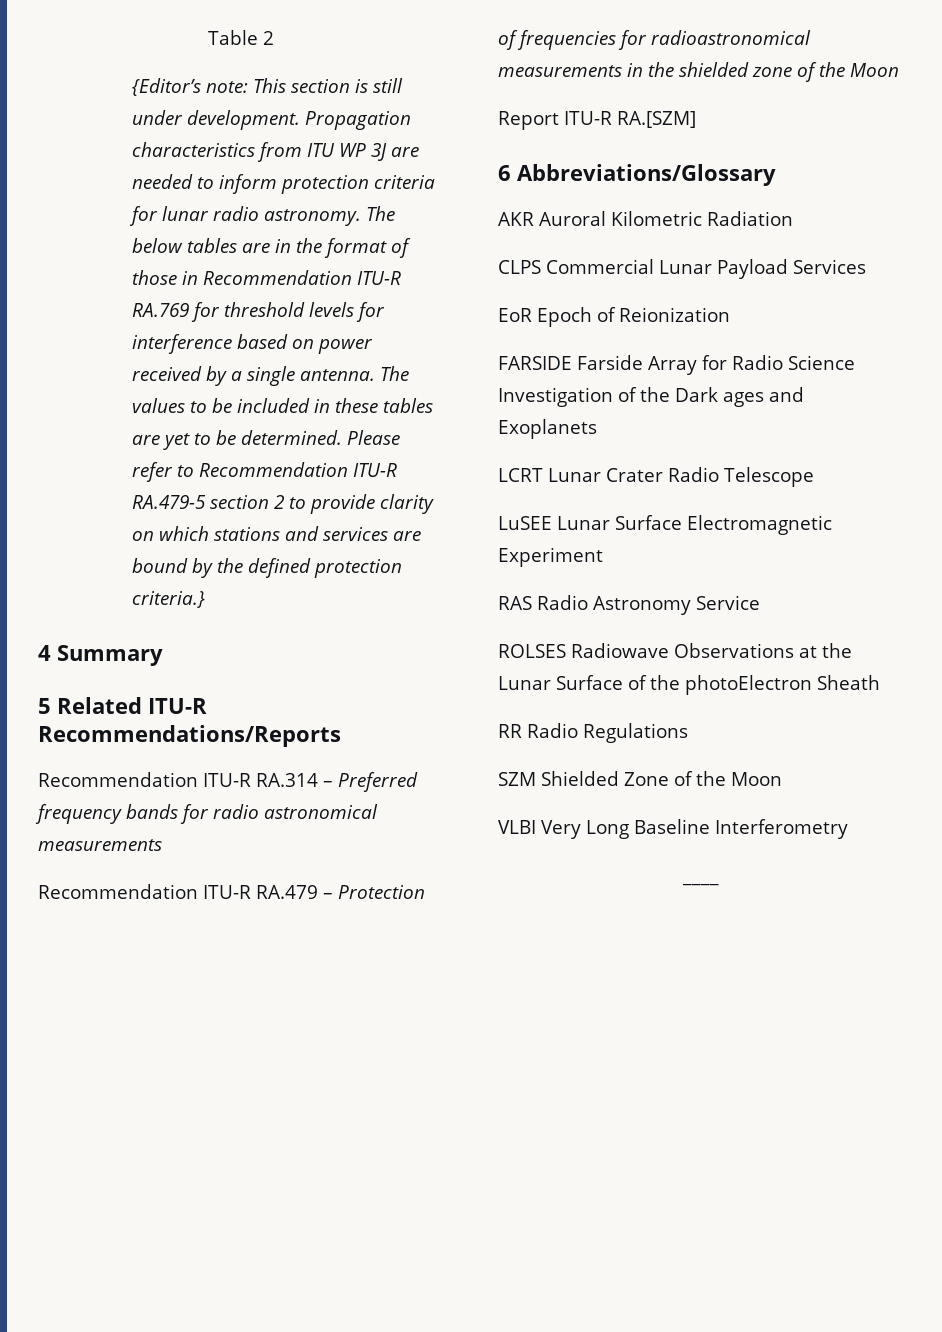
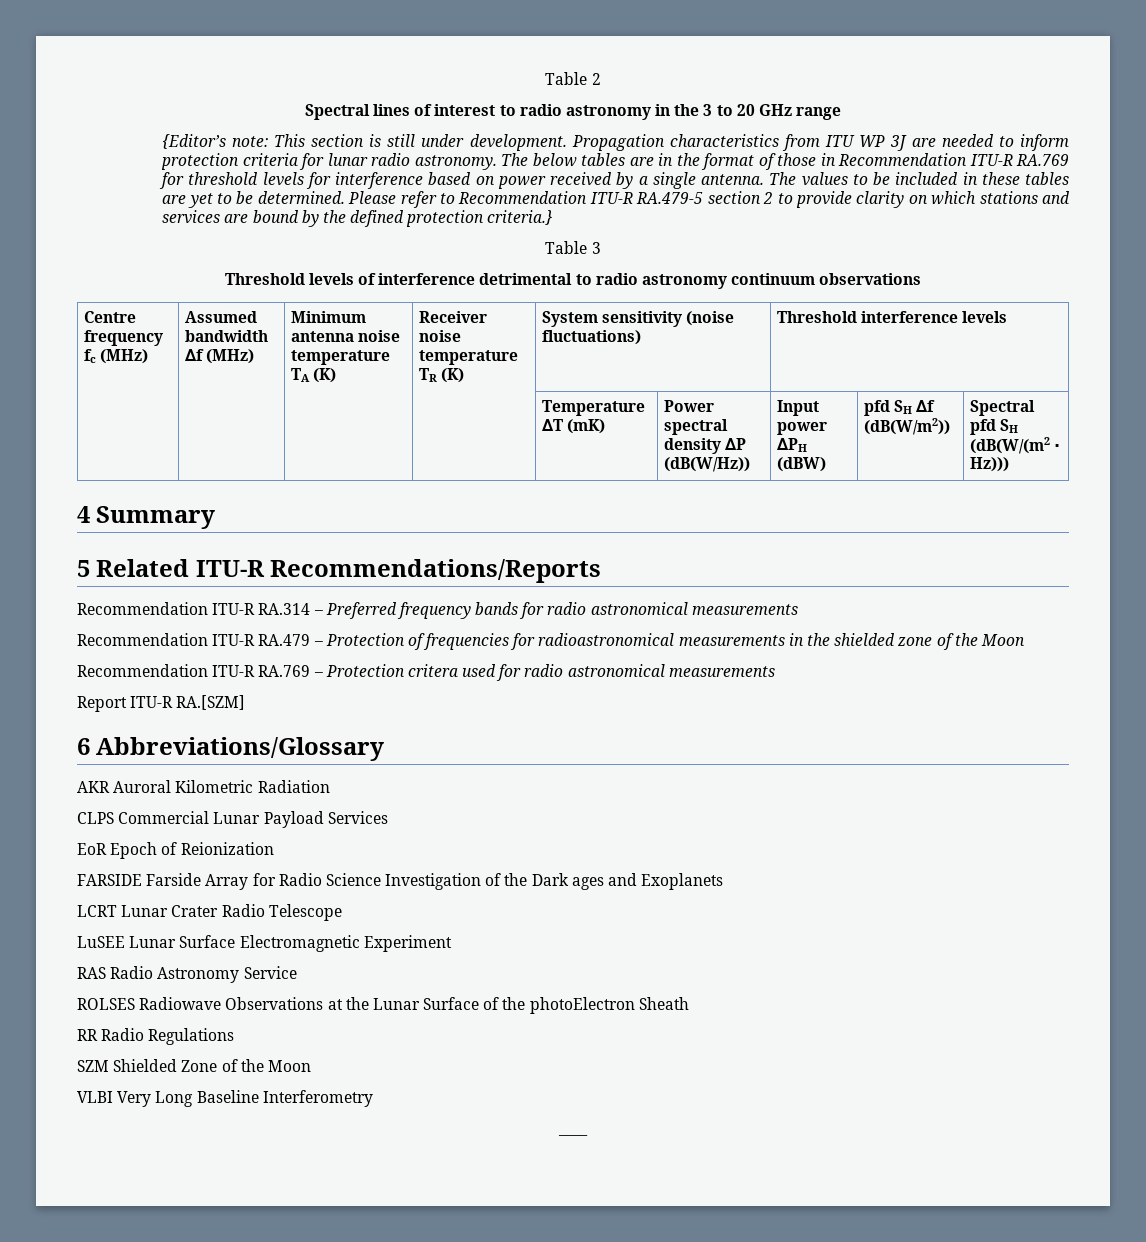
+ Spectral lines of interest to radio astronomy in the 3 to 20 GHz range
+ Table 3
+ Threshold levels of interference detrimental to radio astronomy continuum observations
+ Centre frequency fc (MHz) | Assumed bandwidth ∆f (MHz) | Minimum antenna noise temperature TA (K) | Receiver noise temperature TR (K) | System sensitivity (noise fluctuations) | Threshold interference levels
+ | | | | Temperature ∆T (mK) | Power spectral density ∆P (dB(W/Hz)) | Input power ∆PH (dBW) | pfd SH ∆f (dB(W/m2)) | Spectral pfd SH (dB(W/(m2 ⋅ Hz)))
+ Recommendation ITU-R RA.769 – Protection critera used for radio astronomical measurements

